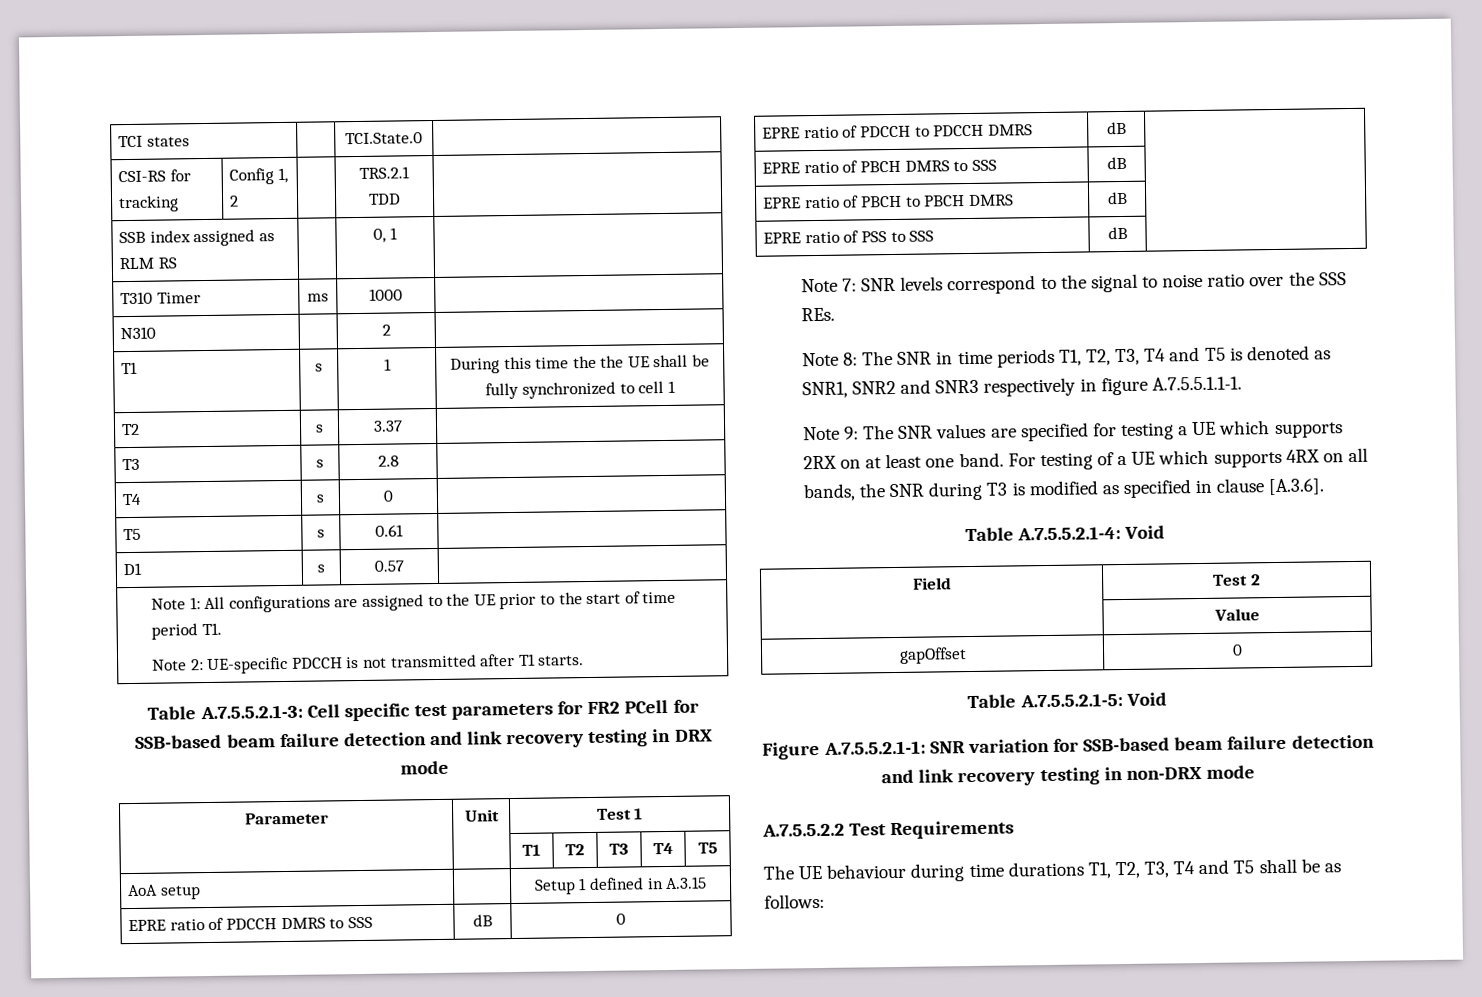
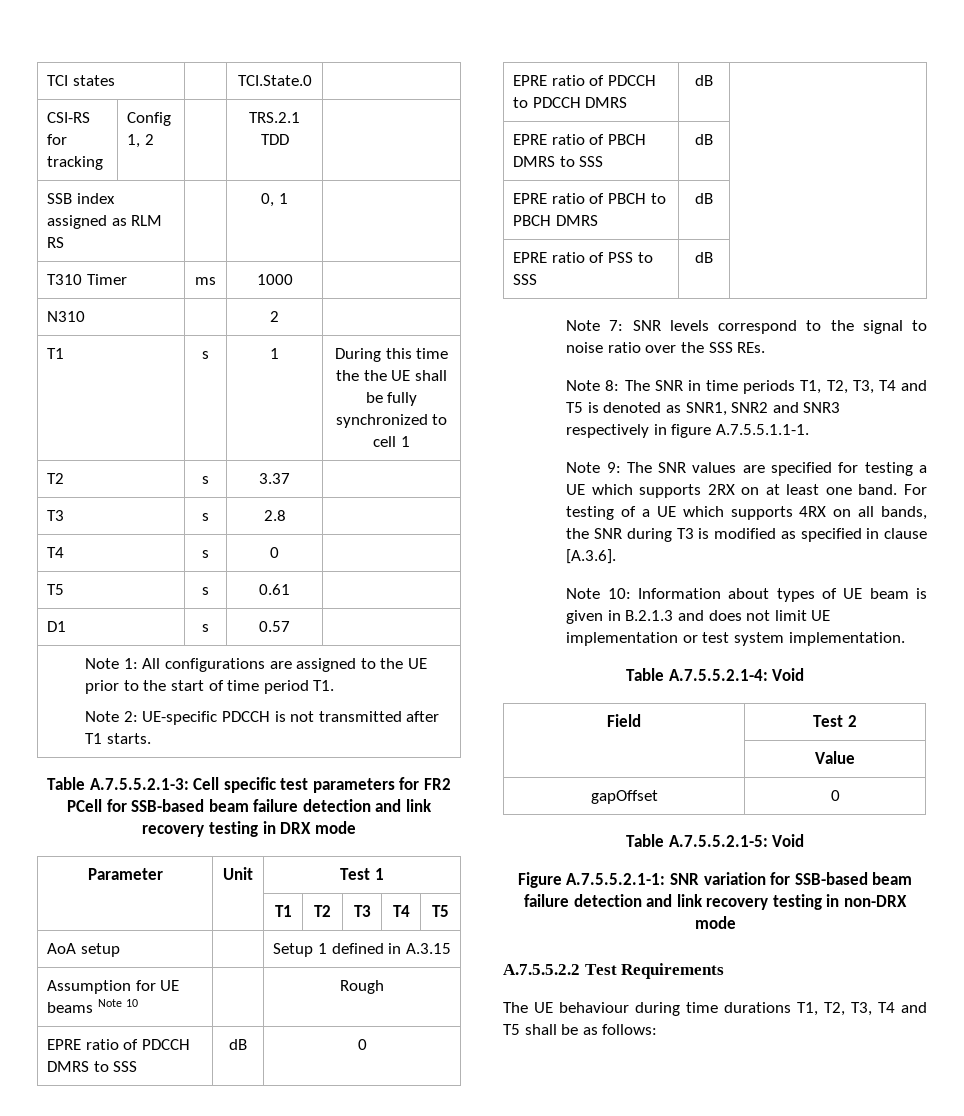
+ Assumption for UE beams Note 10 | | Rough
+ Note 10: Information about types of UE beam is given in B.2.1.3 and does not limit UE implementation or test system implementation.

